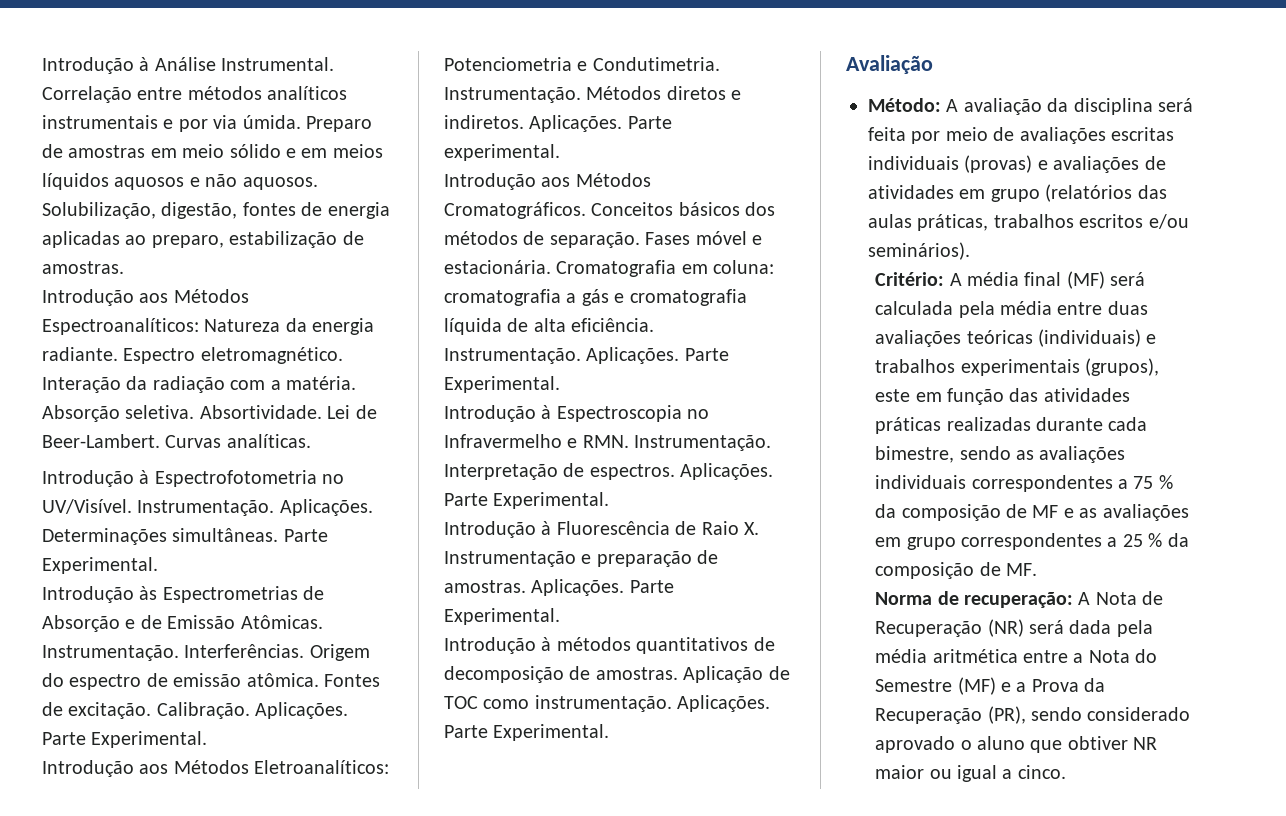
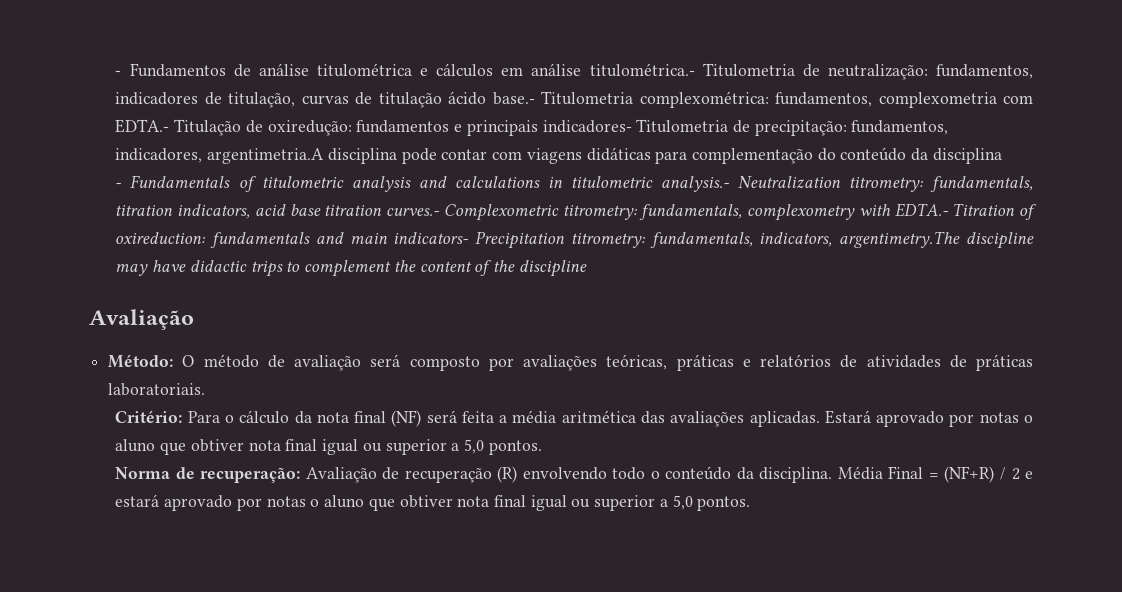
- Introdução à Análise Instrumental. Correlação entre métodos analíticos instrumentais e por via úmida. Preparo de amostras em meio sólido e em meios líquidos aquosos e não aquosos. Solubilização, digestão, fontes de energia aplicadas ao preparo, estabilização de amostras.
- Introdução aos Métodos Espectroanalíticos: Natureza da energia radiante. Espectro eletromagnético. Interação da radiação com a matéria. Absorção seletiva. Absortividade. Lei de Beer-Lambert. Curvas analíticas.
- Introdução à Espectrofotometria no UV/Visível. Instrumentação. Aplicações. Determinações simultâneas. Parte Experimental.
- Introdução às Espectrometrias de Absorção e de Emissão Atômicas. Instrumentação. Interferências. Origem do espectro de emissão atômica. Fontes de excitação. Calibração. Aplicações. Parte Experimental.
- Introdução aos Métodos Eletroanalíticos: Potenciometria e Condutimetria. Instrumentação. Métodos diretos e indiretos. Aplicações. Parte experimental.
- Introdução aos Métodos Cromatográficos. Conceitos básicos dos métodos de separação. Fases móvel e estacionária. Cromatografia em coluna: cromatografia a gás e cromatografia líquida de alta eficiência. Instrumentação. Aplicações. Parte Experimental.
- Introdução à Espectroscopia no Infravermelho e RMN. Instrumentação. Interpretação de espectros. Aplicações. Parte Experimental.
- Introdução à Fluorescência de Raio X. Instrumentação e preparação de amostras. Aplicações. Parte Experimental.
- Introdução à métodos quantitativos de decomposição de amostras. Aplicação de TOC como instrumentação. Aplicações. Parte Experimental.
+ - Fundamentos de análise titulométrica e cálculos em análise titulométrica.- Titulometria de neutralização: fundamentos, indicadores de titulação, curvas de titulação ácido base.- Titulometria complexométrica: fundamentos, complexometria com EDTA.- Titulação de oxiredução: fundamentos e principais indicadores- Titulometria de precipitação: fundamentos, indicadores, argentimetria.A disciplina pode contar com viagens didáticas para complementação do conteúdo da disciplina
+ - Fundamentals of titulometric analysis and calculations in titulometric analysis.- Neutralization titrometry: fundamentals, titration indicators, acid base titration curves.- Complexometric titrometry: fundamentals, complexometry with EDTA.- Titration of oxireduction: fundamentals and main indicators- Precipitation titrometry: fundamentals, indicators, argentimetry.The discipline may have didactic trips to complement the content of the discipline
  Avaliação
- Método: A avaliação da disciplina será feita por meio de avaliações escritas individuais (provas) e avaliações de atividades em grupo (relatórios das aulas práticas, trabalhos escritos e/ou seminários).
- Critério: A média final (MF) será calculada pela média entre duas avaliações teóricas (individuais) e trabalhos experimentais (grupos), este em função das atividades práticas realizadas durante cada bimestre, sendo as avaliações individuais correspondentes a 75 % da composição de MF e as avaliações em grupo correspondentes a 25 % da composição de MF.
- Norma de recuperação: A Nota de Recuperação (NR) será dada pela média aritmética entre a Nota do Semestre (MF) e a Prova da Recuperação (PR), sendo considerado aprovado o aluno que obtiver NR maior ou igual a cinco.
+ Método: O método de avaliação será composto por avaliações teóricas, práticas e relatórios de atividades de práticas laboratoriais.
+ Critério: Para o cálculo da nota final (NF) será feita a média aritmética das avaliações aplicadas. Estará aprovado por notas o aluno que obtiver nota final igual ou superior a 5,0 pontos.
+ Norma de recuperação: Avaliação de recuperação (R) envolvendo todo o conteúdo da disciplina. Média Final = (NF+R) / 2 e estará aprovado por notas o aluno que obtiver nota final igual ou superior a 5,0 pontos.

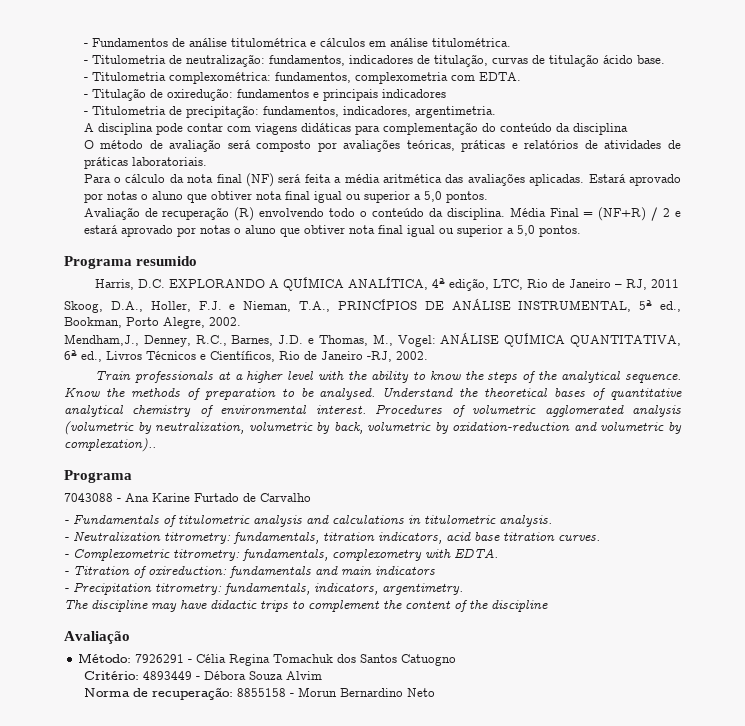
- - Fundamentos de análise titulométrica e cálculos em análise titulométrica.- Titulometria de neutralização: fundamentos, indicadores de titulação, curvas de titulação ácido base.- Titulometria complexométrica: fundamentos, complexometria com EDTA.- Titulação de oxiredução: fundamentos e principais indicadores- Titulometria de precipitação: fundamentos, indicadores, argentimetria.A disciplina pode contar com viagens didáticas para complementação do conteúdo da disciplina
+ - Fundamentos de análise titulométrica e cálculos em análise titulométrica.
+ - Titulometria de neutralização: fundamentos, indicadores de titulação, curvas de titulação ácido base.
+ - Titulometria complexométrica: fundamentos, complexometria com EDTA.
+ - Titulação de oxiredução: fundamentos e principais indicadores
+ - Titulometria de precipitação: fundamentos, indicadores, argentimetria.
+ A disciplina pode contar com viagens didáticas para complementação do conteúdo da disciplina
- - Fundamentals of titulometric analysis and calculations in titulometric analysis.- Neutralization titrometry: fundamentals, titration indicators, acid base titration curves.- Complexometric titrometry: fundamentals, complexometry with EDTA.- Titration of oxireduction: fundamentals and main indicators- Precipitation titrometry: fundamentals, indicators, argentimetry.The discipline may have didactic trips to complement the content of the discipline
- Avaliação
- Método: O método de avaliação será composto por avaliações teóricas, práticas e relatórios de atividades de práticas laboratoriais.
+ O método de avaliação será composto por avaliações teóricas, práticas e relatórios de atividades de práticas laboratoriais.
- Critério: Para o cálculo da nota final (NF) será feita a média aritmética das avaliações aplicadas.
+ Para o cálculo da nota final (NF) será feita a média aritmética das avaliações aplicadas.
- Norma de recuperação: Avaliação de recuperação (R) envolvendo todo o conteúdo da disciplina.
+ Avaliação de recuperação (R) envolvendo todo o conteúdo da disciplina.
+ Programa resumido
+ Harris, D.C. EXPLORANDO A QUÍMICA ANALÍTICA, 4ª edição, LTC, Rio de Janeiro – RJ, 2011
+ Skoog, D.A., Holler, F.J. e Nieman, T.A., PRINCÍPIOS DE ANÁLISE INSTRUMENTAL, 5ª ed., Bookman, Porto Alegre, 2002.
+ Mendham,J., Denney, R.C., Barnes, J.D. e Thomas, M., Vogel: ANÁLISE QUÍMICA QUANTITATIVA, 6ª ed., Livros Técnicos e Científicos, Rio de Janeiro -RJ, 2002.
+ Train professionals at a higher level with the ability to know the steps of the analytical sequence. Know the methods of preparation to be analysed. Understand the theoretical bases of quantitative analytical chemistry of environmental interest. Procedures of volumetric agglomerated analysis (volumetric by neutralization, volumetric by back, volumetric by oxidation-reduction and volumetric by complexation)..
+ Programa
+ 7043088 - Ana Karine Furtado de Carvalho
+ - Fundamentals of titulometric analysis and calculations in titulometric analysis.
+ - Neutralization titrometry: fundamentals, titration indicators, acid base titration curves.
+ - Complexometric titrometry: fundamentals, complexometry with EDTA.
+ - Titration of oxireduction: fundamentals and main indicators
+ - Precipitation titrometry: fundamentals, indicators, argentimetry.
+ The discipline may have didactic trips to complement the content of the discipline
+ Avaliação
+ Método: 7926291 - Célia Regina Tomachuk dos Santos Catuogno
+ Critério: 4893449 - Débora Souza Alvim
+ Norma de recuperação: 8855158 - Morun Bernardino Neto

